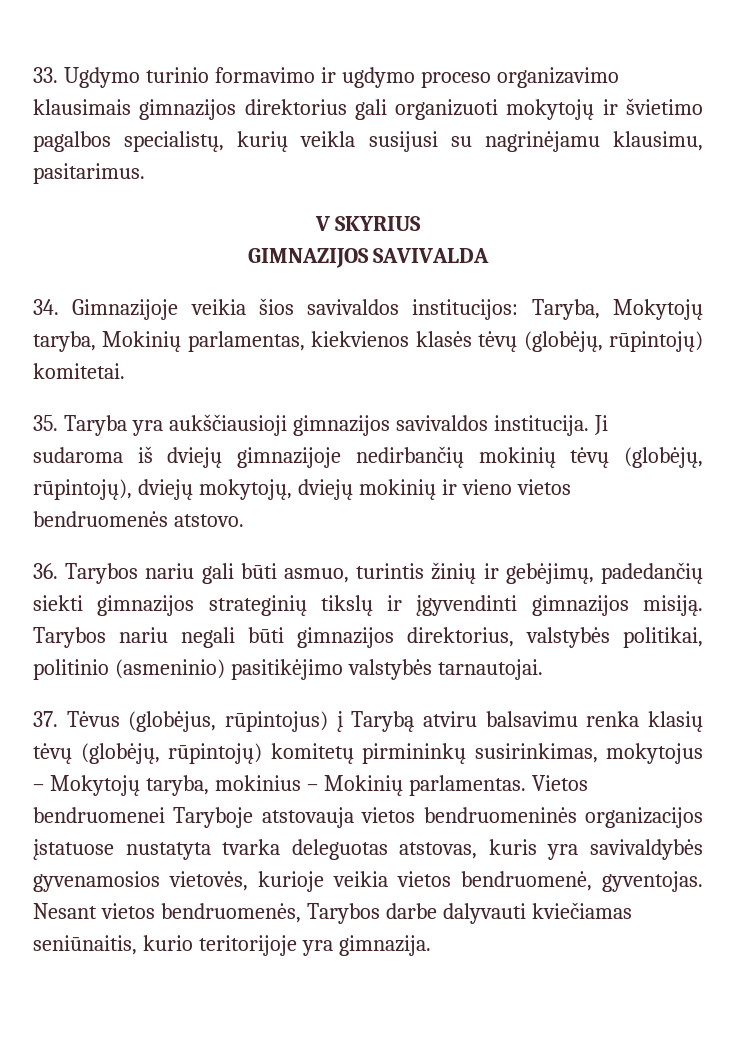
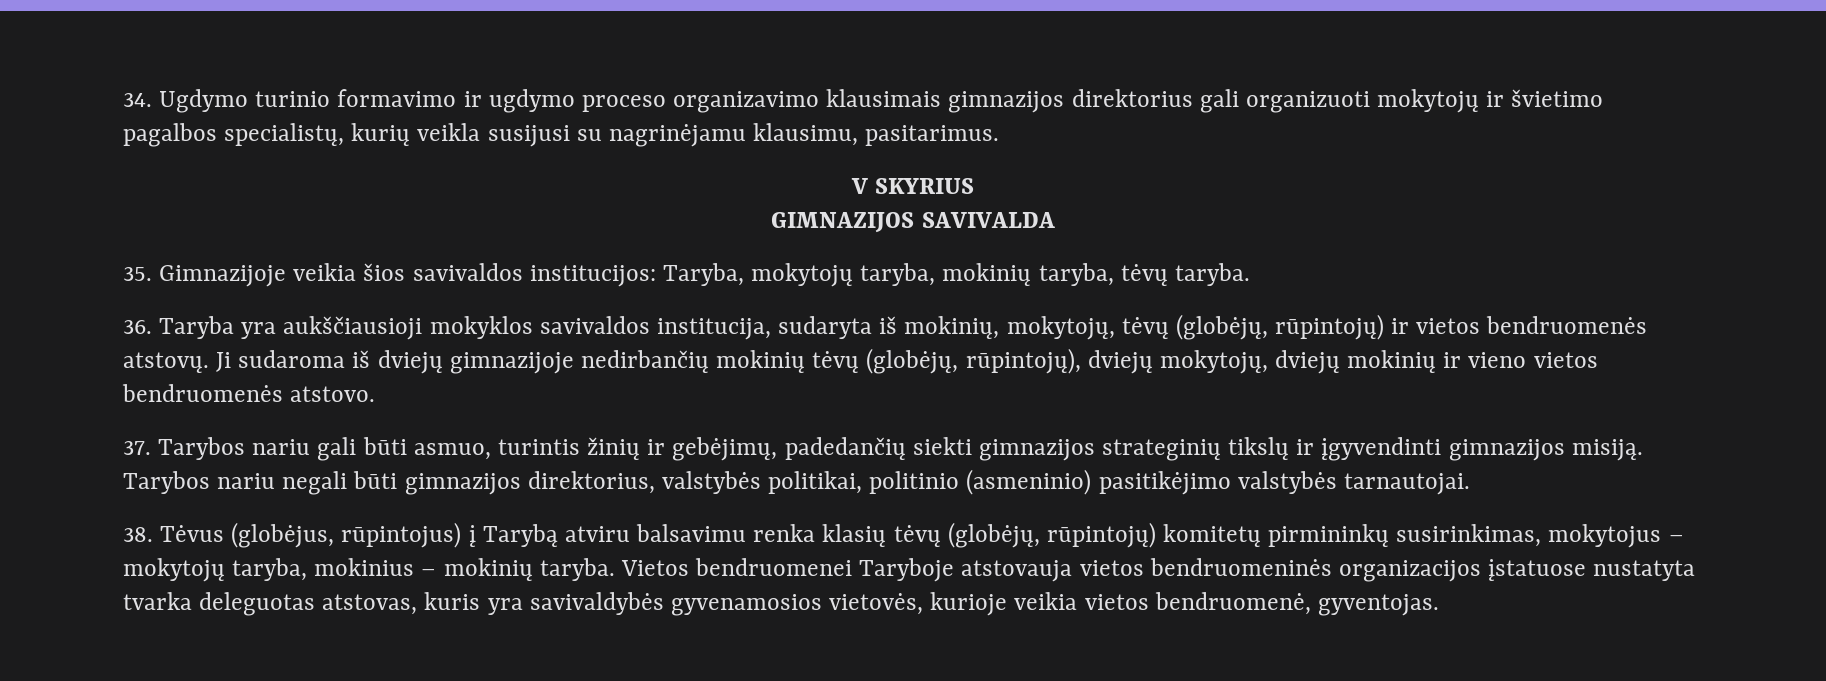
- 33. Ugdymo turinio formavimo ir ugdymo proceso organizavimo klausimais gimnazijos direktorius gali organizuoti mokytojų ir švietimo pagalbos specialistų, kurių veikla susijusi su nagrinėjamu klausimu, pasitarimus.
+ 34. Ugdymo turinio formavimo ir ugdymo proceso organizavimo klausimais gimnazijos direktorius gali organizuoti mokytojų ir švietimo pagalbos specialistų, kurių veikla susijusi su nagrinėjamu klausimu, pasitarimus.
- 34. Gimnazijoje veikia šios savivaldos institucijos: Taryba, Mokytojų taryba, Mokinių parlamentas, kiekvienos klasės tėvų (globėjų, rūpintojų) komitetai.
- 35. Taryba yra aukščiausioji gimnazijos savivaldos institucija.
+ 35. Gimnazijoje veikia šios savivaldos institucijos: Taryba, mokytojų taryba, mokinių taryba, tėvų taryba.
+ 36. Taryba yra aukščiausioji mokyklos savivaldos institucija, sudaryta iš mokinių, mokytojų, tėvų (globėjų, rūpintojų) ir vietos bendruomenės atstovų.
- 36. Tarybos nariu gali būti asmuo, turintis žinių ir gebėjimų, padedančių siekti gimnazijos strateginių tikslų ir įgyvendinti gimnazijos misiją.
+ 37. Tarybos nariu gali būti asmuo, turintis žinių ir gebėjimų, padedančių siekti gimnazijos strateginių tikslų ir įgyvendinti gimnazijos misiją.
- 37. Tėvus (globėjus, rūpintojus) į Tarybą atviru balsavimu renka klasių tėvų (globėjų, rūpintojų) komitetų pirmininkų susirinkimas, mokytojus – Mokytojų taryba, mokinius – Mokinių parlamentas.
+ 38. Tėvus (globėjus, rūpintojus) į Tarybą atviru balsavimu renka klasių tėvų (globėjų, rūpintojų) komitetų pirmininkų susirinkimas, mokytojus – mokytojų taryba, mokinius – mokinių taryba.
- Nesant vietos bendruomenės, Tarybos darbe dalyvauti kviečiamas seniūnaitis, kurio teritorijoje yra gimnazija.

